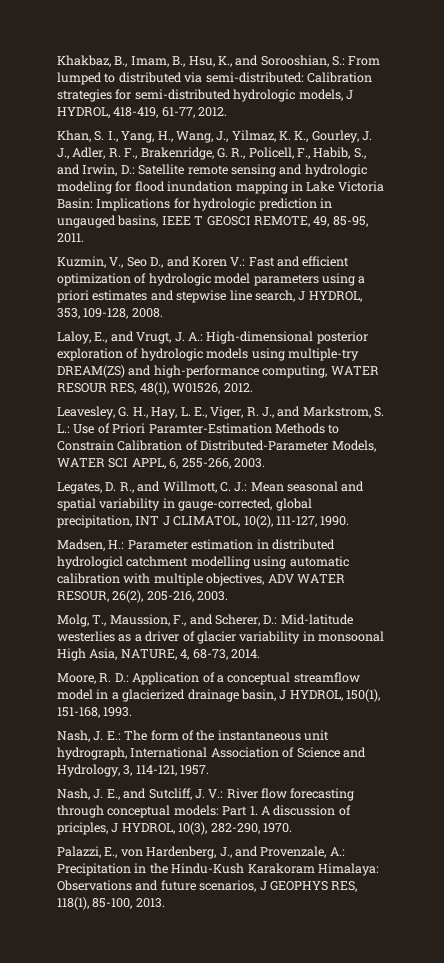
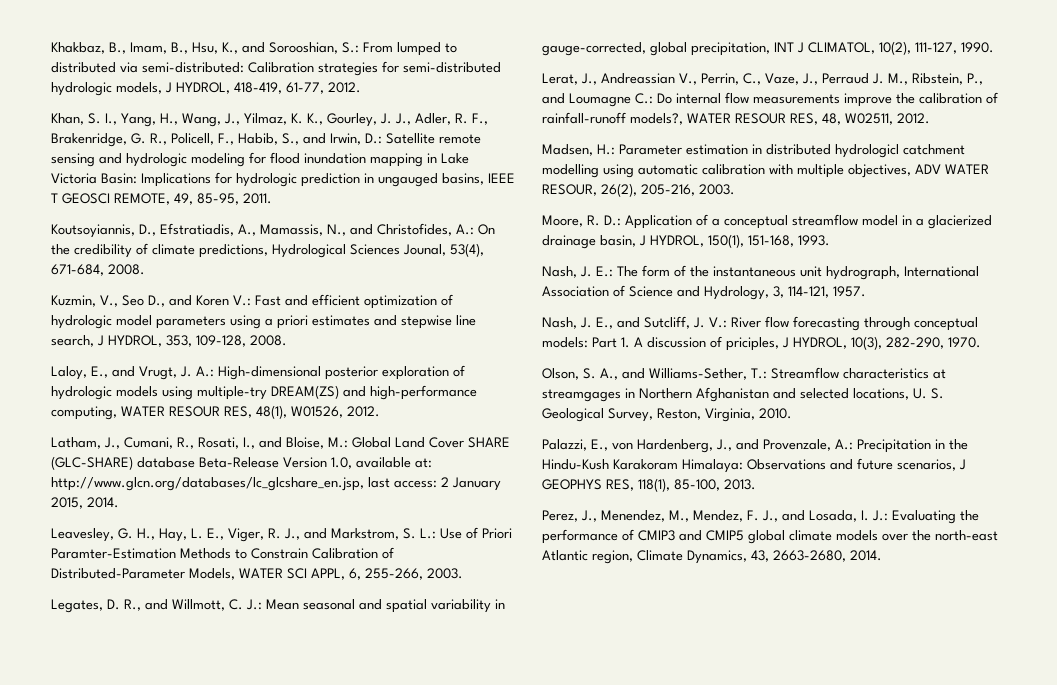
+ Koutsoyiannis, D., Efstratiadis, A., Mamassis, N., and Christofides, A.: On the credibility of climate predictions, Hydrological Sciences Jounal, 53(4), 671-684, 2008.
+ Latham, J., Cumani, R., Rosati, I., and Bloise, M.: Global Land Cover SHARE (GLC-SHARE) database Beta-Release Version 1.0, available at: http://www.glcn.org/databases/lc_glcshare_en.jsp, last access: 2 January 2015, 2014.
+ Lerat, J., Andreassian V., Perrin, C., Vaze, J., Perraud J. M., Ribstein, P., and Loumagne C.: Do internal flow measurements improve the calibration of rainfall-runoff models?, WATER RESOUR RES, 48, W02511, 2012.
- Molg, T., Maussion, F., and Scherer, D.: Mid-latitude westerlies as a driver of glacier variability in monsoonal High Asia, NATURE, 4, 68-73, 2014.
+ Olson, S. A., and Williams-Sether, T.: Streamflow characteristics at streamgages in Northern Afghanistan and selected locations, U. S. Geological Survey, Reston, Virginia, 2010.
+ Perez, J., Menendez, M., Mendez, F. J., and Losada, I. J.: Evaluating the performance of CMIP3 and CMIP5 global climate models over the north-east Atlantic region, Climate Dynamics, 43, 2663-2680, 2014.

